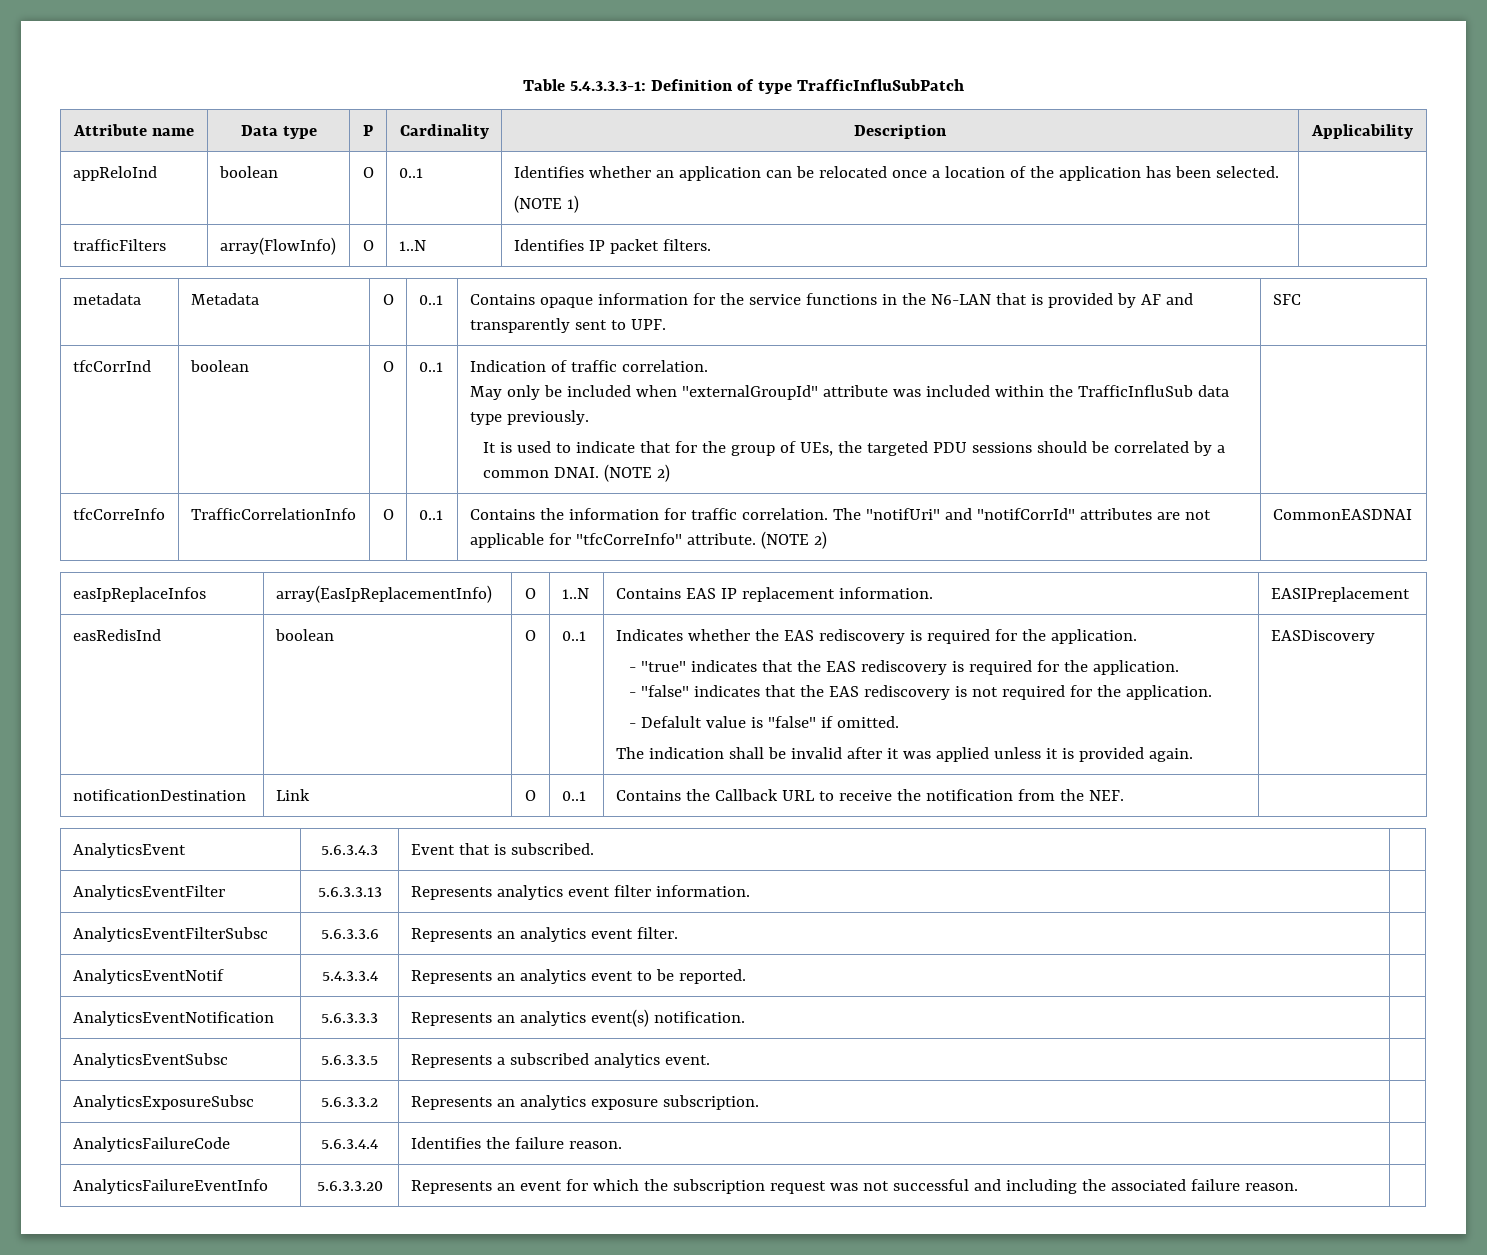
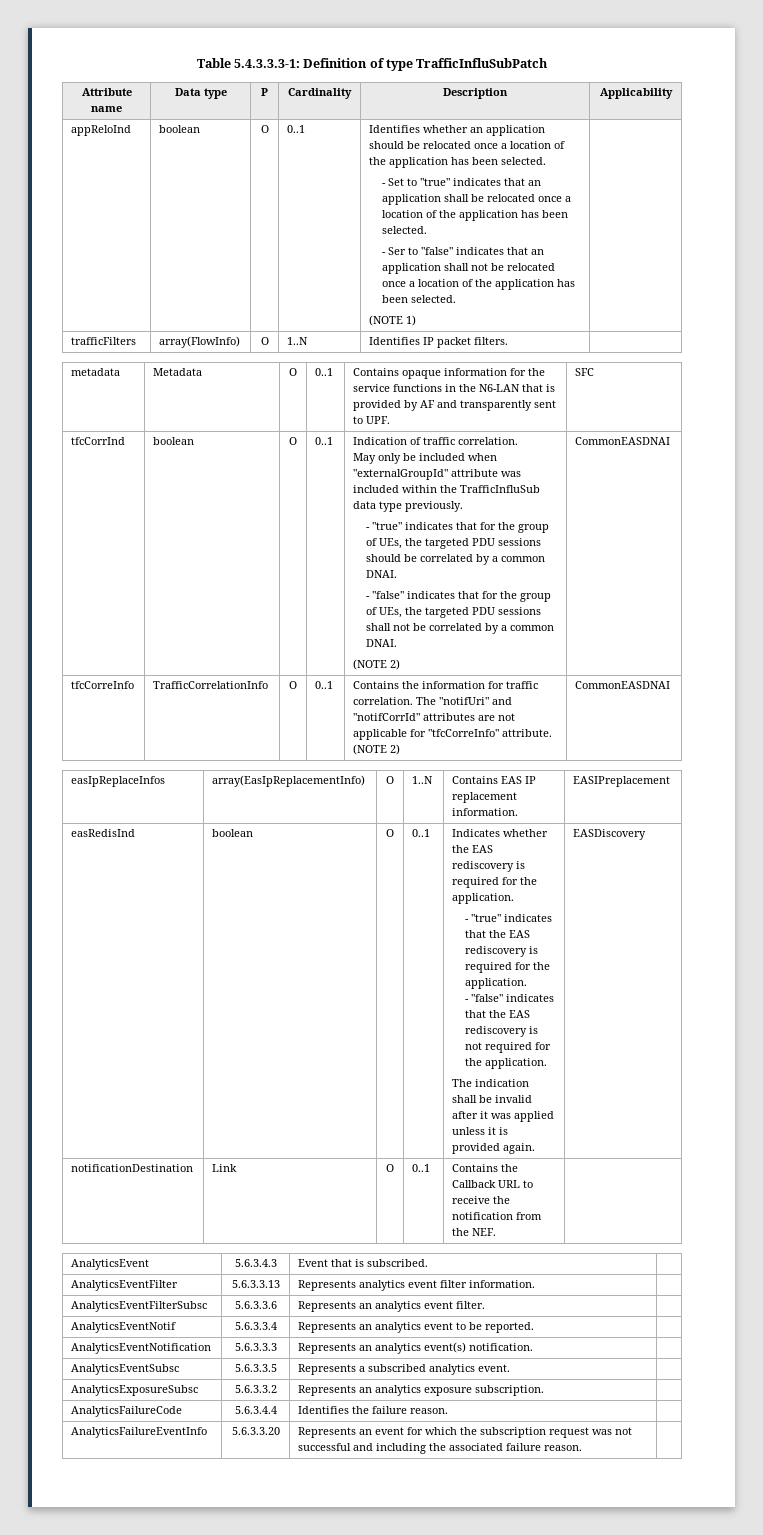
- Identifies whether an application can be relocated once a location of the application has been selected.
+ Identifies whether an application should be relocated once a location of the application has been selected.
+ - Set to "true" indicates that an application shall be relocated once a location of the application has been selected.
+ - Ser to "false" indicates that an application shall not be relocated once a location of the application has been selected.
- It is used to indicate that for the group of UEs, the targeted PDU sessions should be correlated by a common DNAI. (NOTE 2)
+ - "true" indicates that for the group of UEs, the targeted PDU sessions should be correlated by a common DNAI.
+ - "false" indicates that for the group of UEs, the targeted PDU sessions shall not be correlated by a common DNAI.
+ (NOTE 2) | CommonEASDNAI
- - Defalult value is "false" if omitted.
- AnalyticsEventNotif | 5.4.3.3.4 | Represents an analytics event to be reported. |
+ AnalyticsEventNotif | 5.6.3.3.4 | Represents an analytics event to be reported. |

